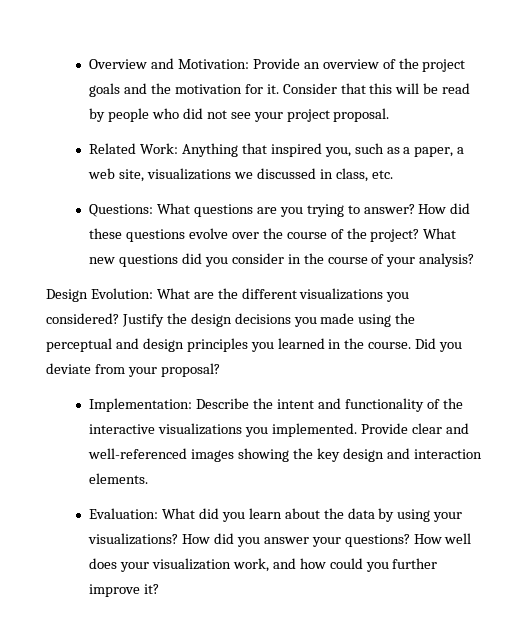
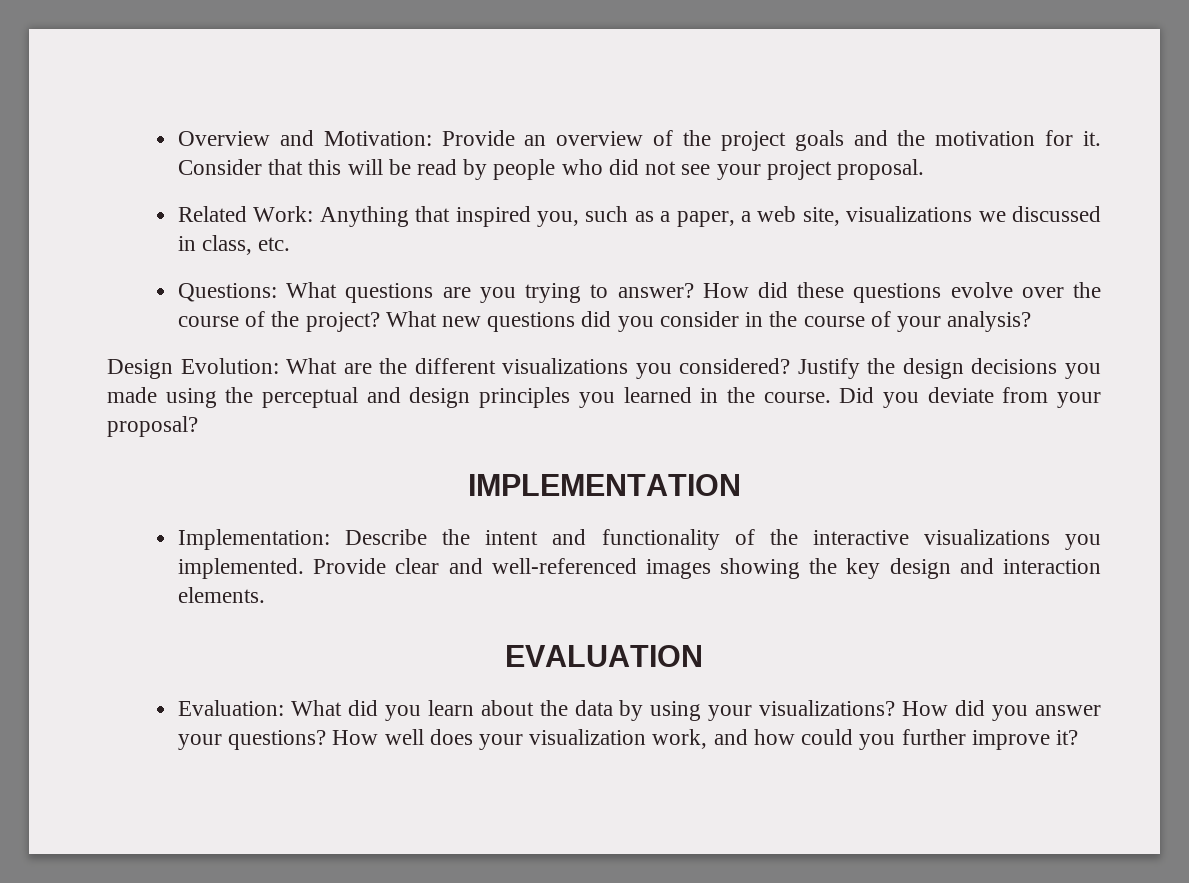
+ IMPLEMENTATION
+ EVALUATION

